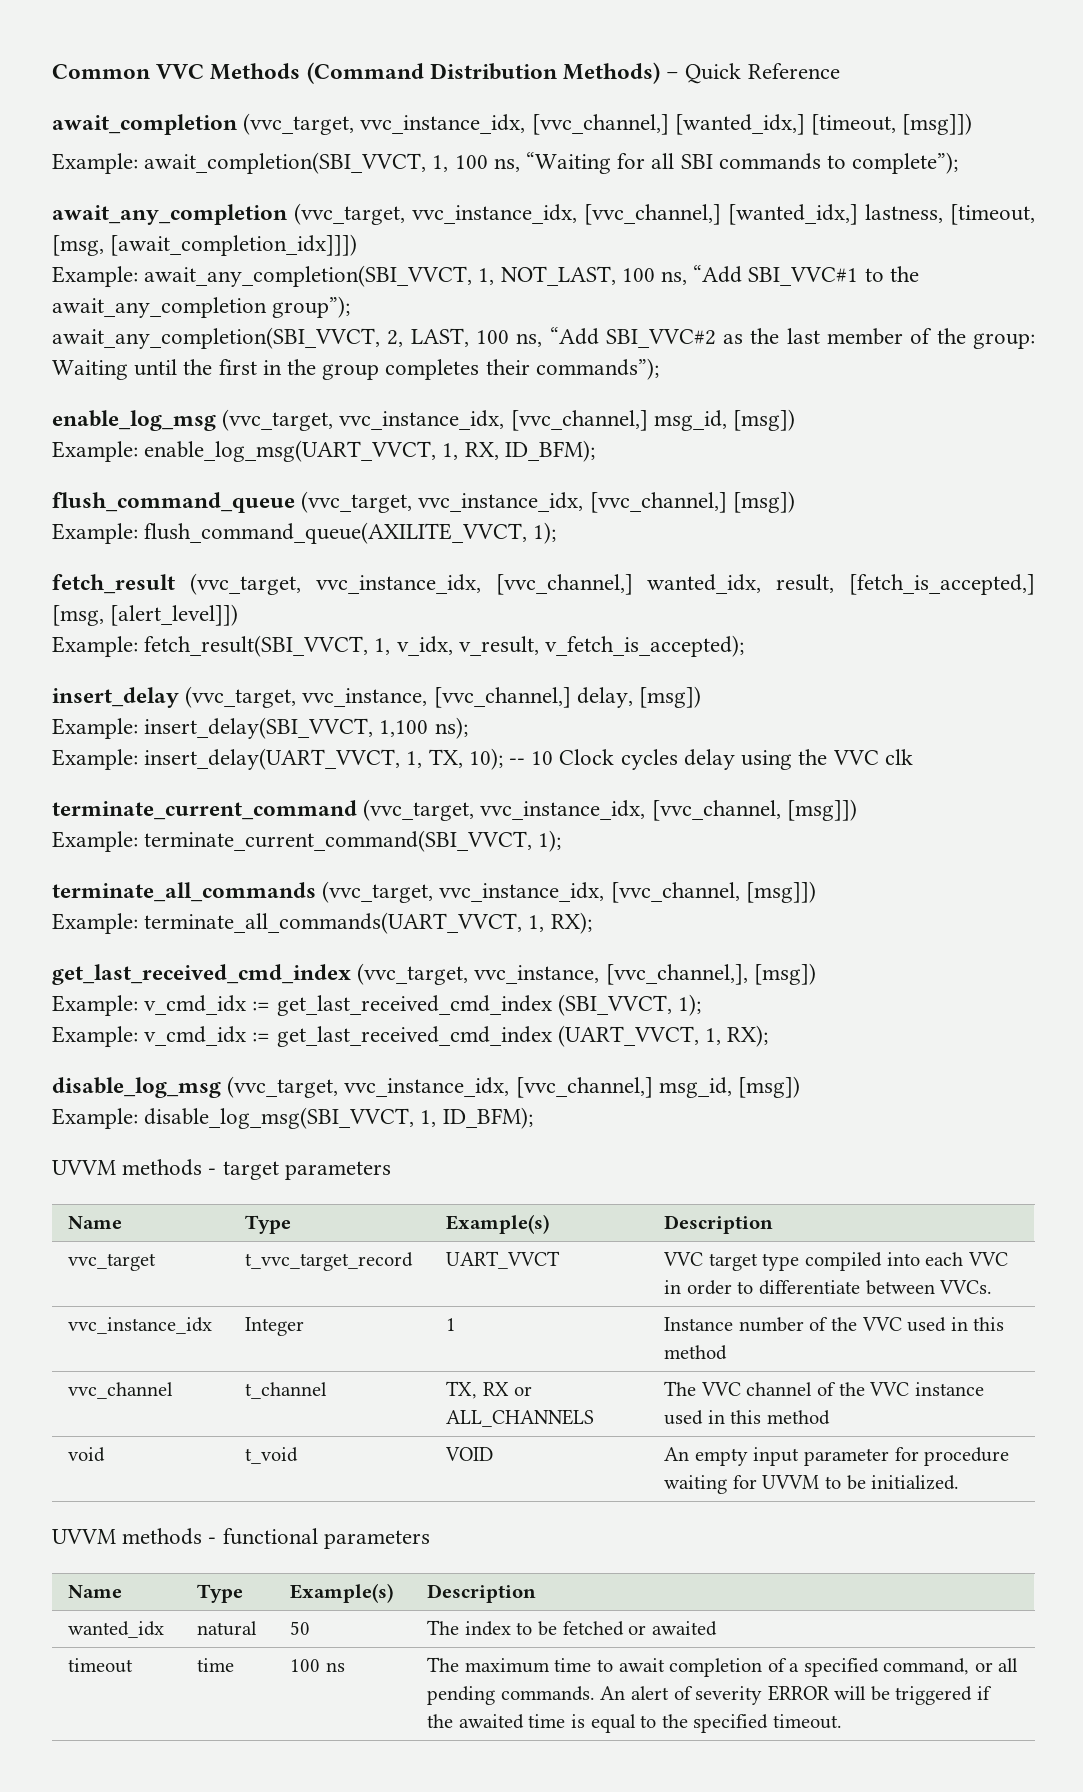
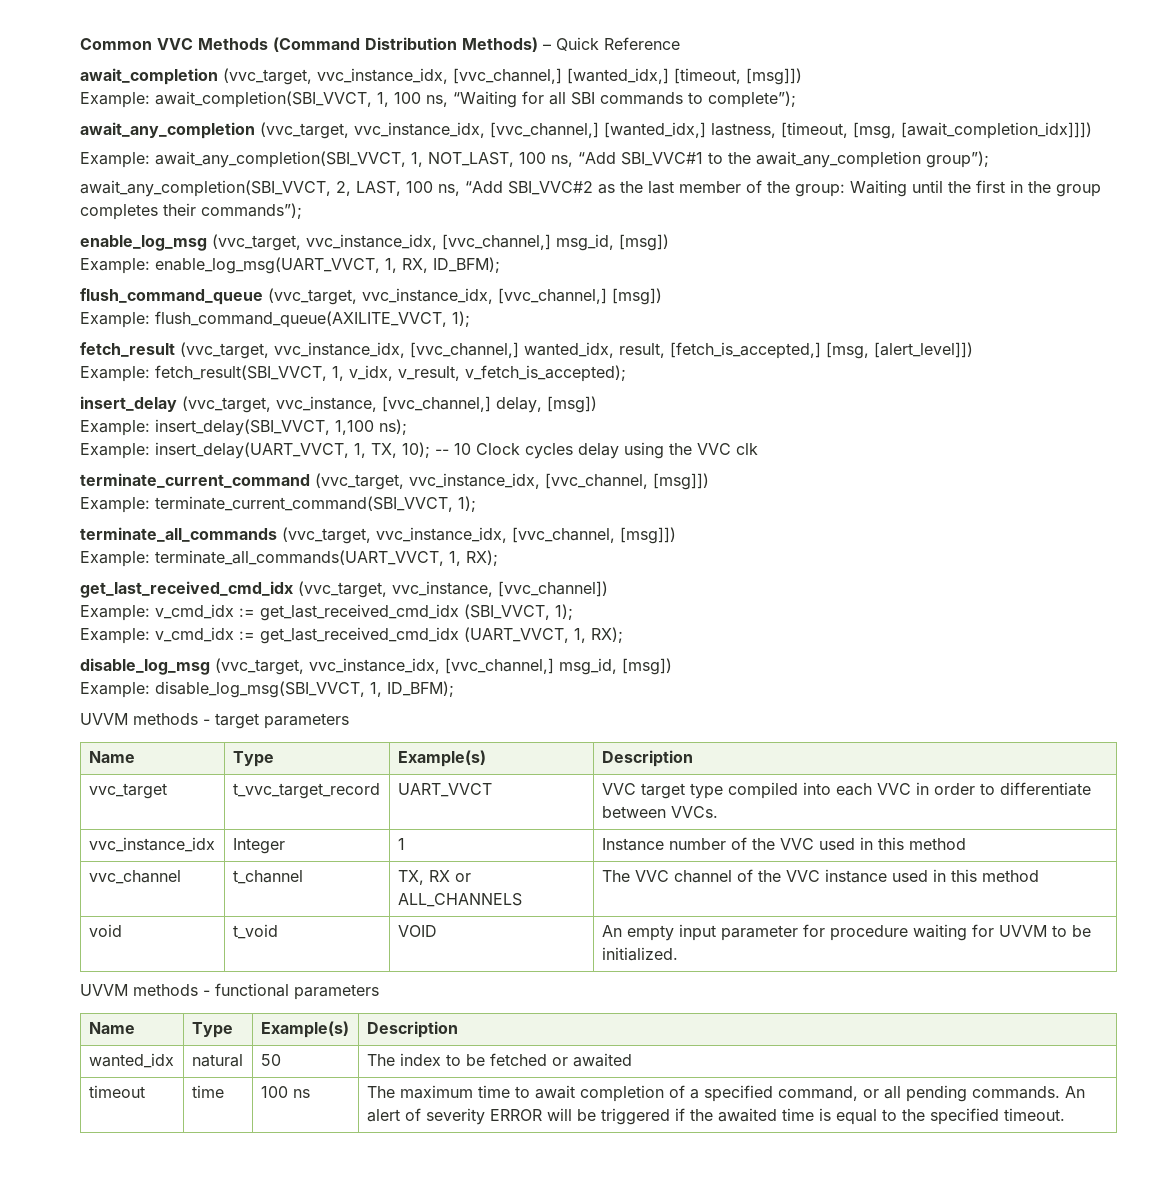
- get_last_received_cmd_index (vvc_target, vvc_instance, [vvc_channel,], [msg])
- Example: v_cmd_idx := get_last_received_cmd_index (SBI_VVCT, 1);
+ get_last_received_cmd_idx (vvc_target, vvc_instance, [vvc_channel])
+ Example: v_cmd_idx := get_last_received_cmd_idx (SBI_VVCT, 1);
- Example: v_cmd_idx := get_last_received_cmd_index (UART_VVCT, 1, RX);
+ Example: v_cmd_idx := get_last_received_cmd_idx (UART_VVCT, 1, RX);

